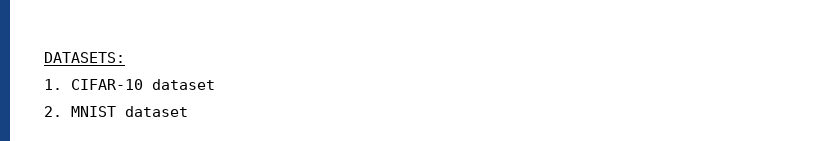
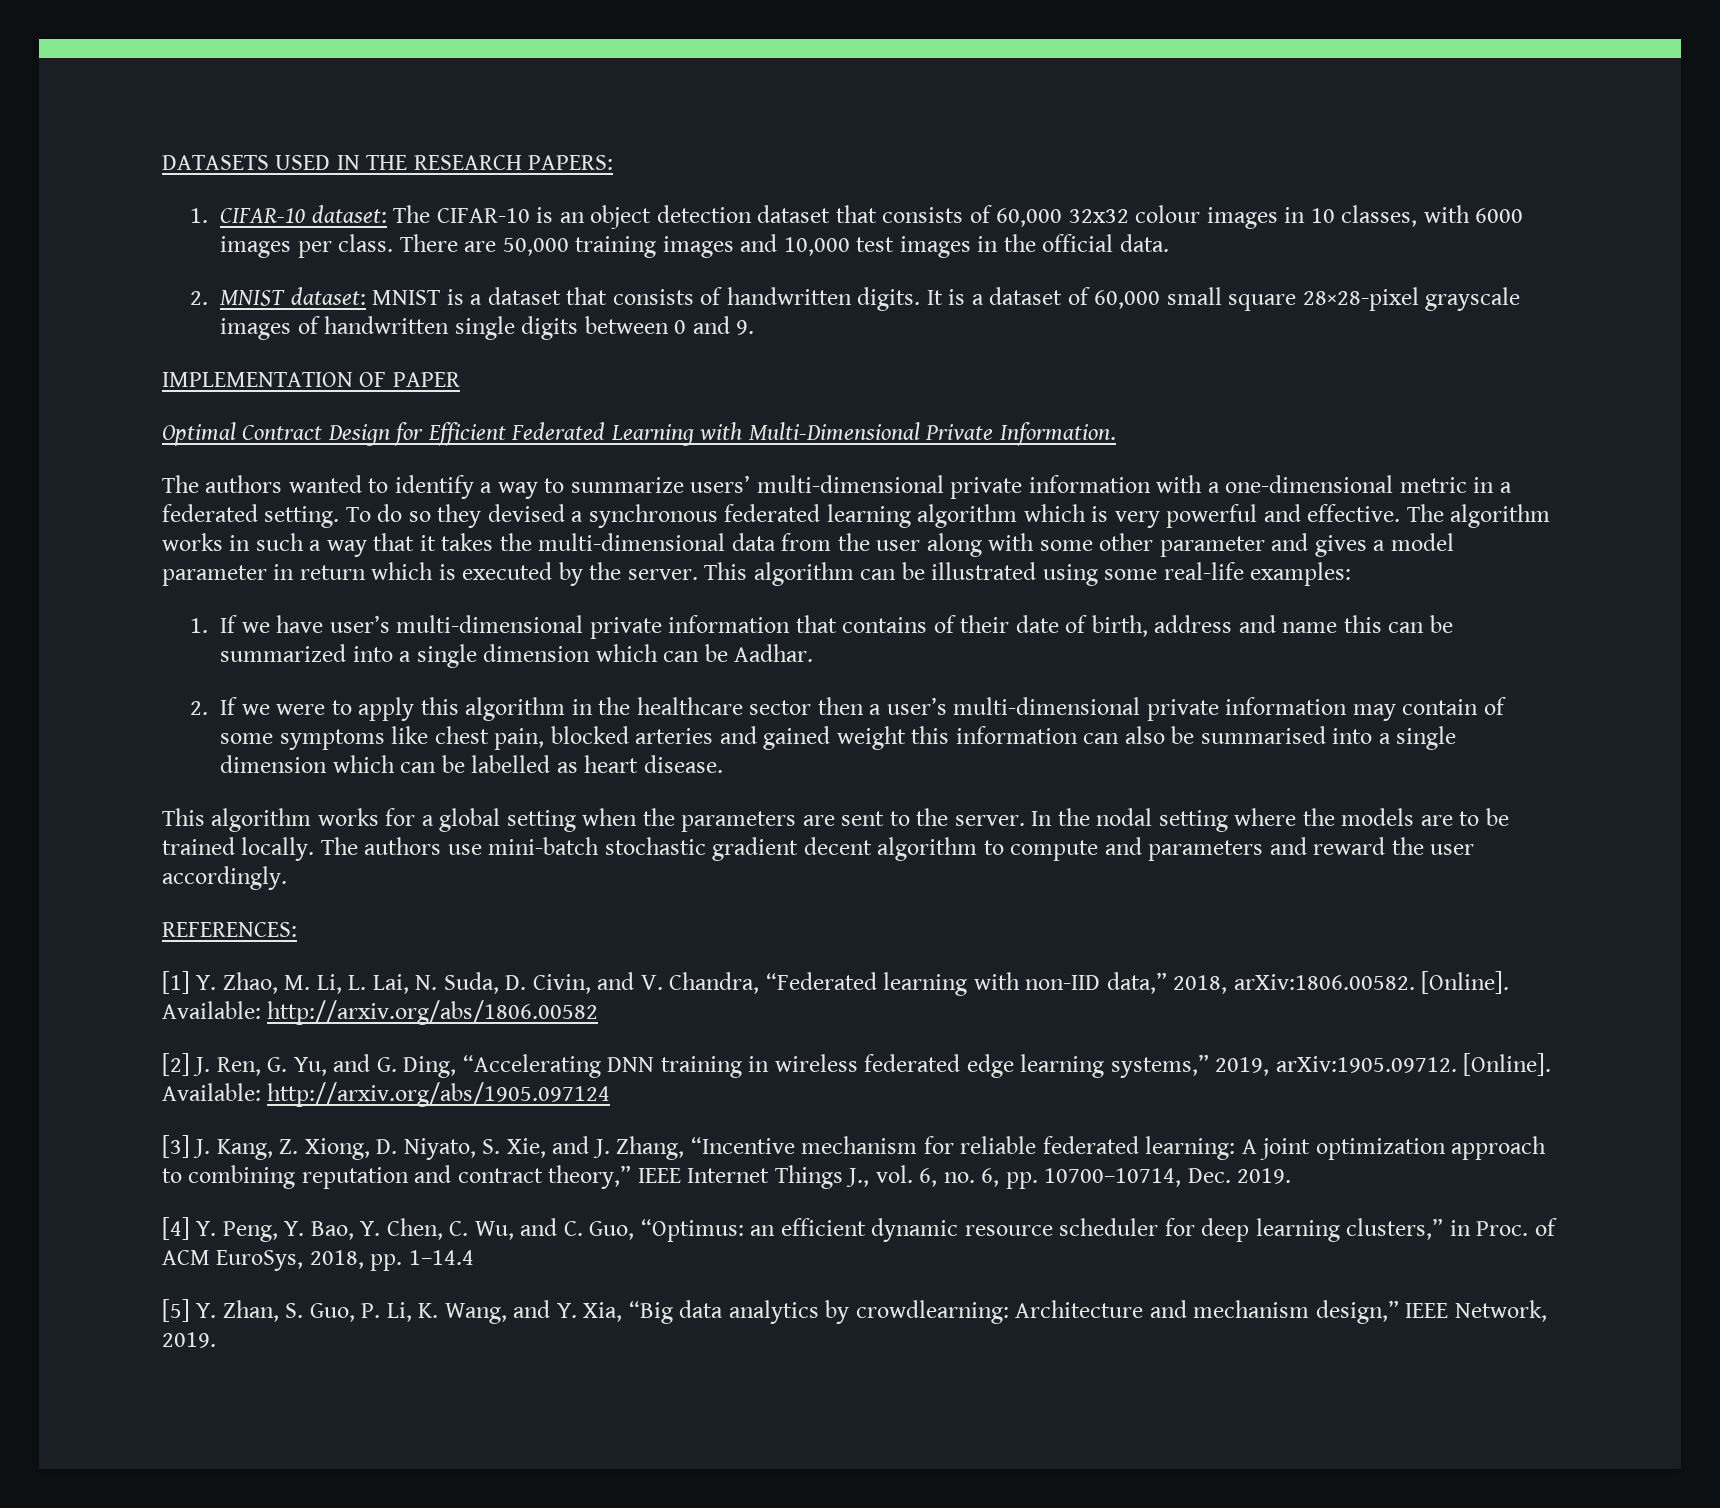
- DATASETS:
- 1. CIFAR-10 dataset
- 2. MNIST dataset
+ DATASETS USED IN THE RESEARCH PAPERS:
+ 1. CIFAR-10 dataset: The CIFAR-10 is an object detection dataset that consists of 60,000 32x32 colour images in 10 classes, with 6000 images per class. There are 50,000 training images and 10,000 test images in the official data.
+ 2. MNIST dataset: MNIST is a dataset that consists of handwritten digits. It is a dataset of 60,000 small square 28×28-pixel grayscale images of handwritten single digits between 0 and 9.
+ IMPLEMENTATION OF PAPER
+ Optimal Contract Design for Efficient Federated Learning with Multi-Dimensional Private Information.
+ The authors wanted to identify a way to summarize users’ multi-dimensional private information with a one-dimensional metric in a federated setting. To do so they devised a synchronous federated learning algorithm which is very powerful and effective. The algorithm works in such a way that it takes the multi-dimensional data from the user along with some other parameter and gives a model parameter in return which is executed by the server. This algorithm can be illustrated using some real-life examples:
+ 1. If we have user’s multi-dimensional private information that contains of their date of birth, address and name this can be summarized into a single dimension which can be Aadhar.
+ 2. If we were to apply this algorithm in the healthcare sector then a user’s multi-dimensional private information may contain of some symptoms like chest pain, blocked arteries and gained weight this information can also be summarised into a single dimension which can be labelled as heart disease.
+ This algorithm works for a global setting when the parameters are sent to the server. In the nodal setting where the models are to be trained locally. The authors use mini-batch stochastic gradient decent algorithm to compute and parameters and reward the user accordingly.
+ REFERENCES:
+ [1] Y. Zhao, M. Li, L. Lai, N. Suda, D. Civin, and V. Chandra, “Federated learning with non-IID data,” 2018, arXiv:1806.00582. [Online]. Available: http://arxiv.org/abs/1806.00582
+ [2] J. Ren, G. Yu, and G. Ding, “Accelerating DNN training in wireless federated edge learning systems,” 2019, arXiv:1905.09712. [Online]. Available: http://arxiv.org/abs/1905.097124
+ [3] J. Kang, Z. Xiong, D. Niyato, S. Xie, and J. Zhang, “Incentive mechanism for reliable federated learning: A joint optimization approach to combining reputation and contract theory,” IEEE Internet Things J., vol. 6, no. 6, pp. 10700–10714, Dec. 2019.
+ [4] Y. Peng, Y. Bao, Y. Chen, C. Wu, and C. Guo, “Optimus: an efficient dynamic resource scheduler for deep learning clusters,” in Proc. of ACM EuroSys, 2018, pp. 1–14.4
+ [5] Y. Zhan, S. Guo, P. Li, K. Wang, and Y. Xia, “Big data analytics by crowdlearning: Architecture and mechanism design,” IEEE Network, 2019.

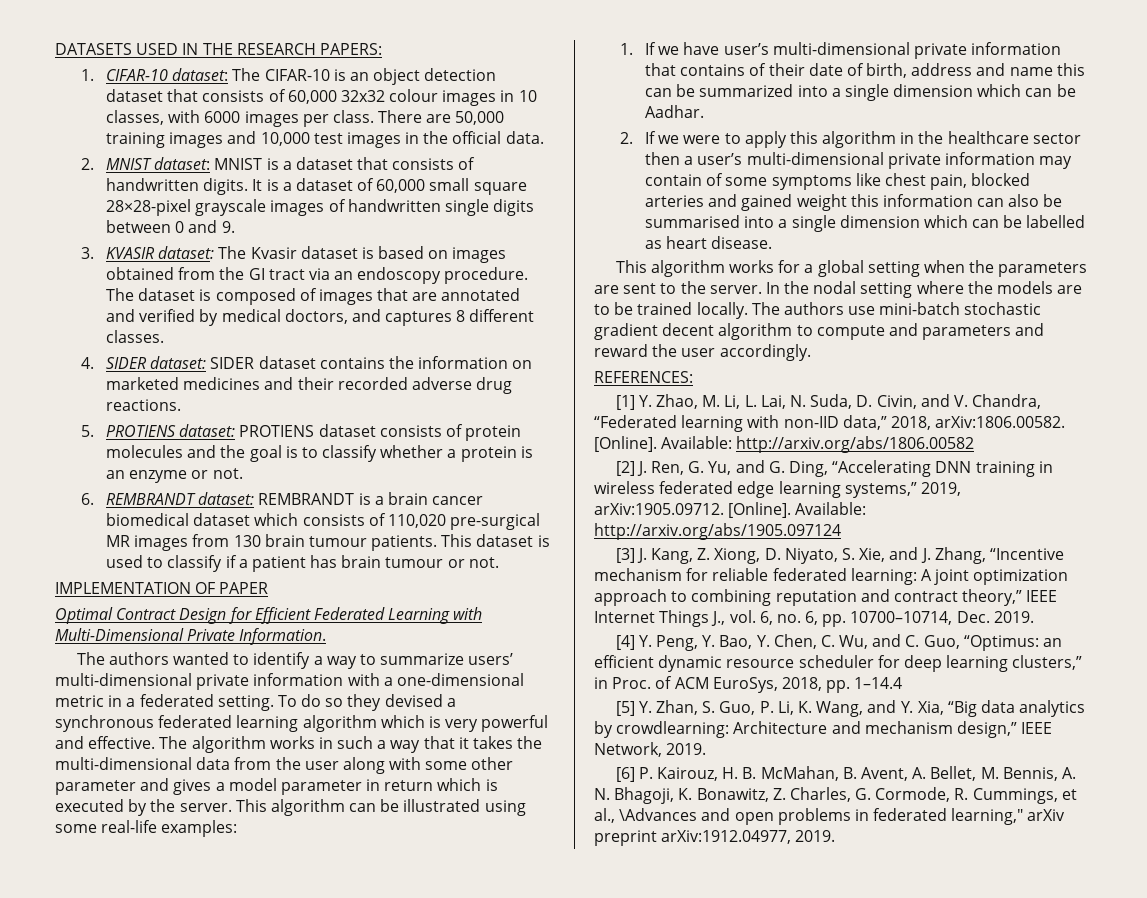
+ 3. KVASIR dataset: The Kvasir dataset is based on images obtained from the GI tract via an endoscopy procedure. The dataset is composed of images that are annotated and verified by medical doctors, and captures 8 different classes.
+ 4. SIDER dataset: SIDER dataset contains the information on marketed medicines and their recorded adverse drug reactions.
+ 5. PROTIENS dataset: PROTIENS dataset consists of protein molecules and the goal is to classify whether a protein is an enzyme or not.
+ 6. REMBRANDT dataset: REMBRANDT is a brain cancer biomedical dataset which consists of 110,020 pre-surgical MR images from 130 brain tumour patients. This dataset is used to classify if a patient has brain tumour or not.
+ [6] P. Kairouz, H. B. McMahan, B. Avent, A. Bellet, M. Bennis, A. N. Bhagoji, K. Bonawitz, Z. Charles, G. Cormode, R. Cummings, et al., \Advances and open problems in federated learning," arXiv preprint arXiv:1912.04977, 2019.

